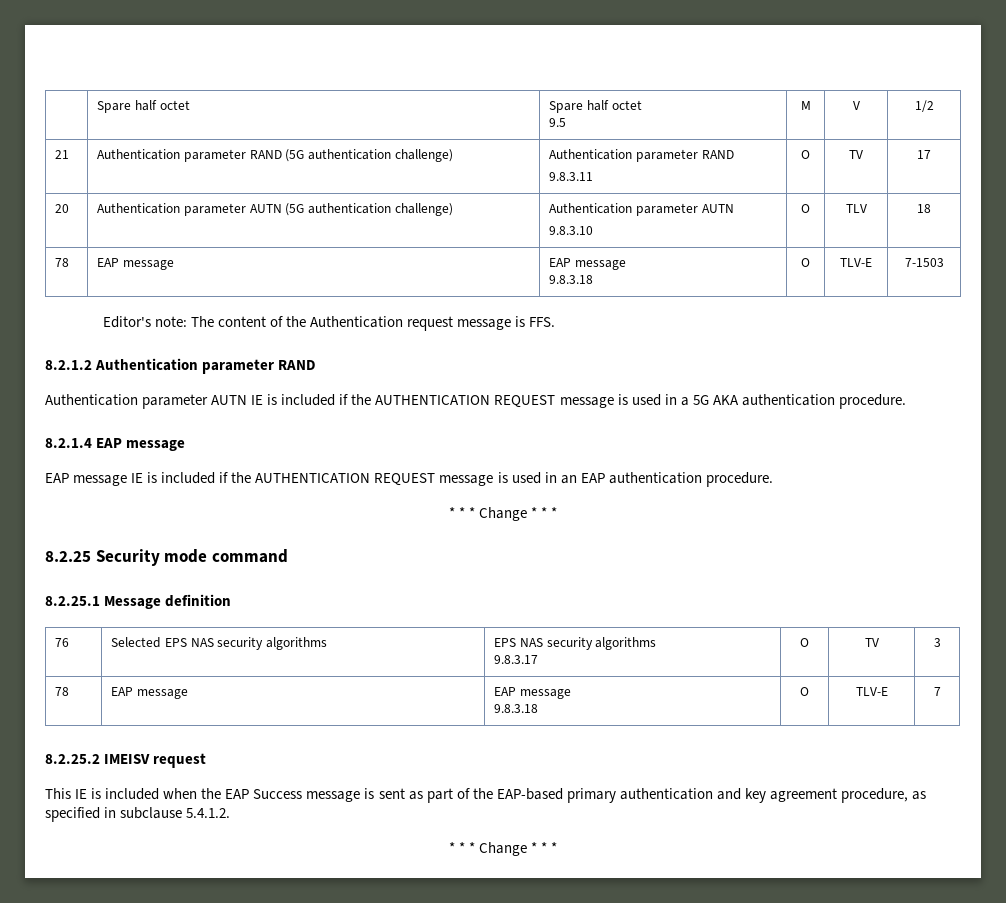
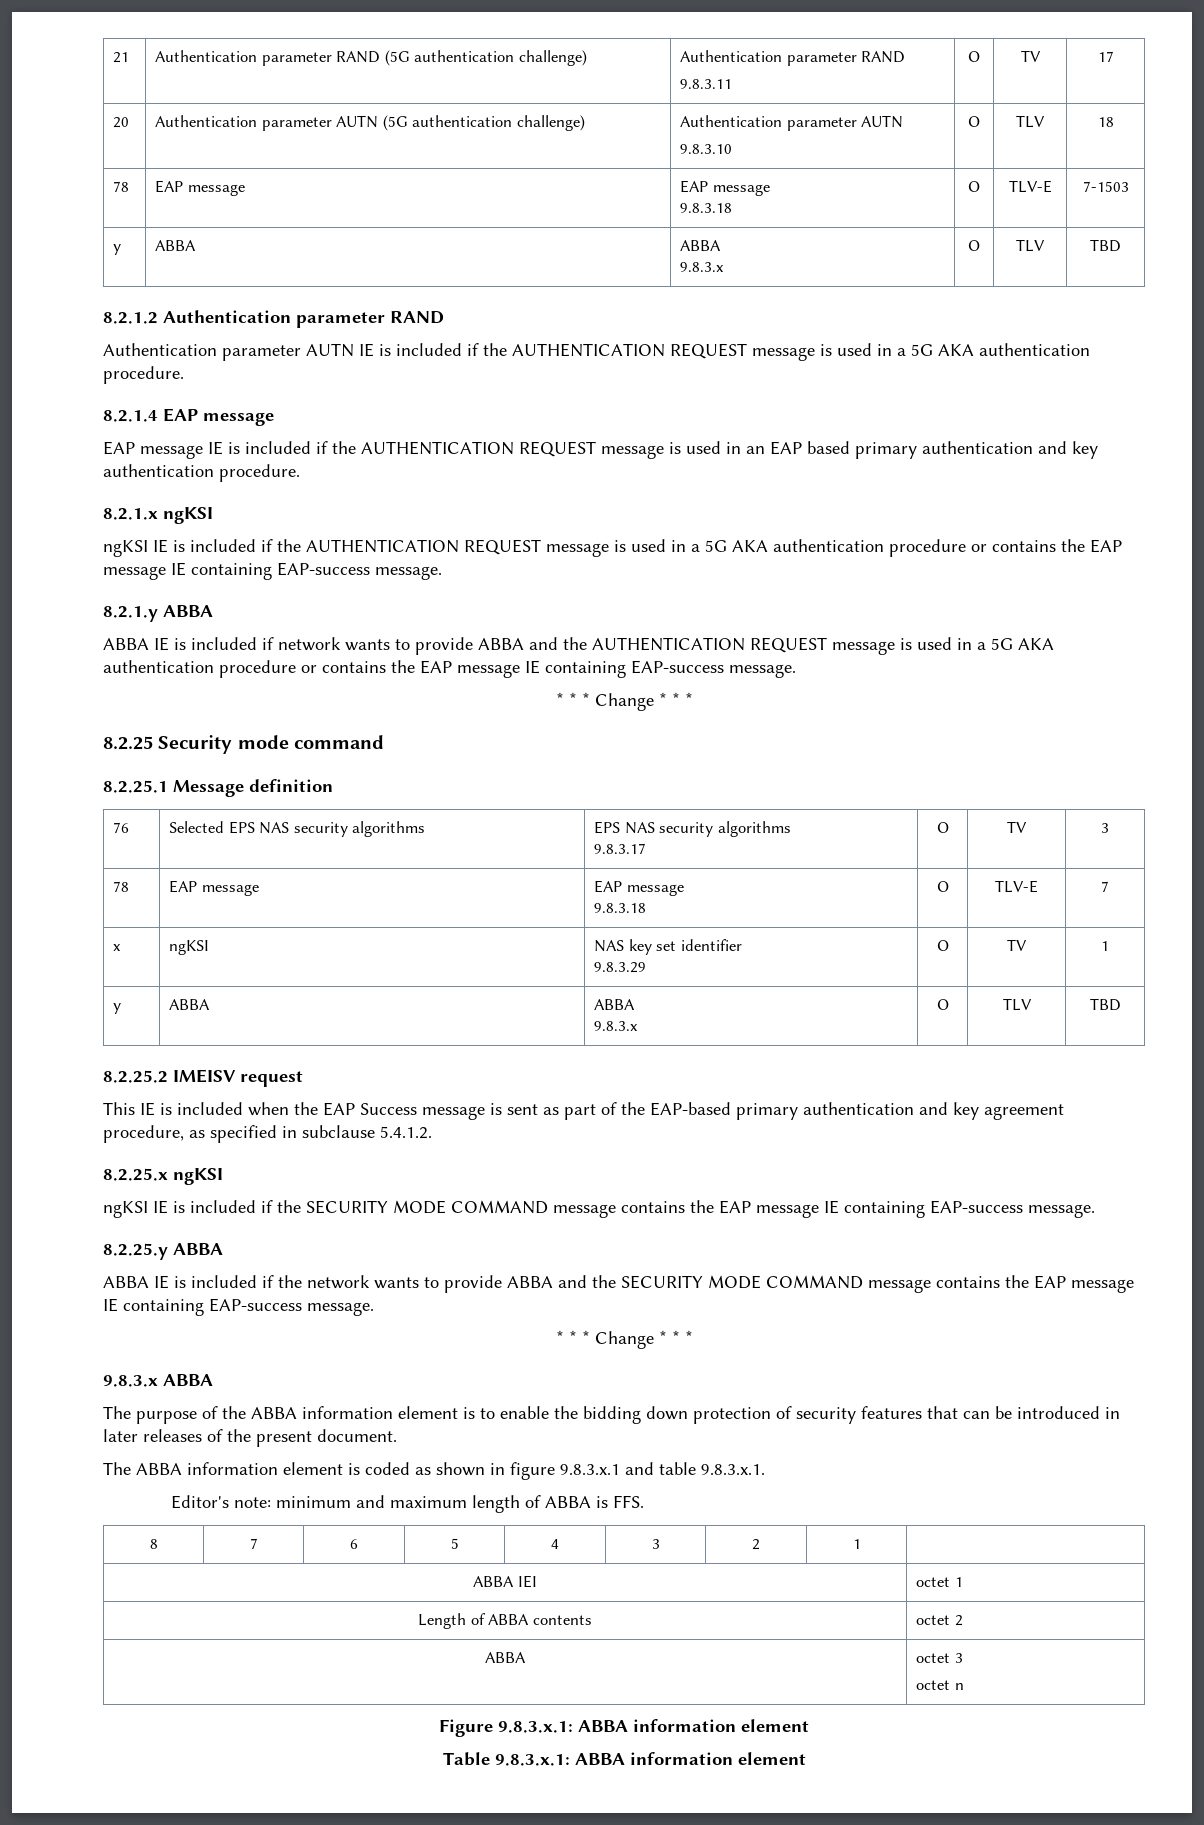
- | Spare half octet | Spare half octet
- 9.5 | M | V | 1/2
  20 | Authentication parameter AUTN (5G authentication challenge) | Authentication parameter AUTN
  9.8.3.10 | O | TLV | 18
  78 | EAP message | EAP message
  9.8.3.18 | O | TLV-E | 7-1503
- Editor's note: The content of the Authentication request message is FFS.
+ y | ABBA | ABBA
+ 9.8.3.x | O | TLV | TBD
- EAP message IE is included if the AUTHENTICATION REQUEST message is used in an EAP authentication procedure.
+ EAP message IE is included if the AUTHENTICATION REQUEST message is used in an EAP based primary authentication and key authentication procedure.
+ 8.2.1.x ngKSI
+ ngKSI IE is included if the AUTHENTICATION REQUEST message is used in a 5G AKA authentication procedure or contains the EAP message IE containing EAP-success message.
+ 8.2.1.y ABBA
+ ABBA IE is included if network wants to provide ABBA and the AUTHENTICATION REQUEST message is used in a 5G AKA authentication procedure or contains the EAP message IE containing EAP-success message.
+ x | ngKSI | NAS key set identifier
+ 9.8.3.29 | O | TV | 1
+ y | ABBA | ABBA
+ 9.8.3.x | O | TLV | TBD
  This IE is included when the EAP Success message is sent as part of the EAP-based primary authentication and key agreement procedure, as specified in subclause 5.4.1.2.
+ 8.2.25.x ngKSI
+ ngKSI IE is included if the SECURITY MODE COMMAND message contains the EAP message IE containing EAP-success message.
+ 8.2.25.y ABBA
+ ABBA IE is included if the network wants to provide ABBA and the SECURITY MODE COMMAND message contains the EAP message IE containing EAP-success message.
  * * * Change * * *
+ 9.8.3.x ABBA
+ The purpose of the ABBA information element is to enable the bidding down protection of security features that can be introduced in later releases of the present document.
+ The ABBA information element is coded as shown in figure 9.8.3.x.1 and table 9.8.3.x.1.
+ Editor's note: minimum and maximum length of ABBA is FFS.
+ 8 | 7 | 6 | 5 | 4 | 3 | 2 | 1 |
+ ABBA IEI | octet 1
+ Length of ABBA contents | octet 2
+ ABBA | octet 3
+ octet n
+ Figure 9.8.3.x.1: ABBA information element
+ Table 9.8.3.x.1: ABBA information element

